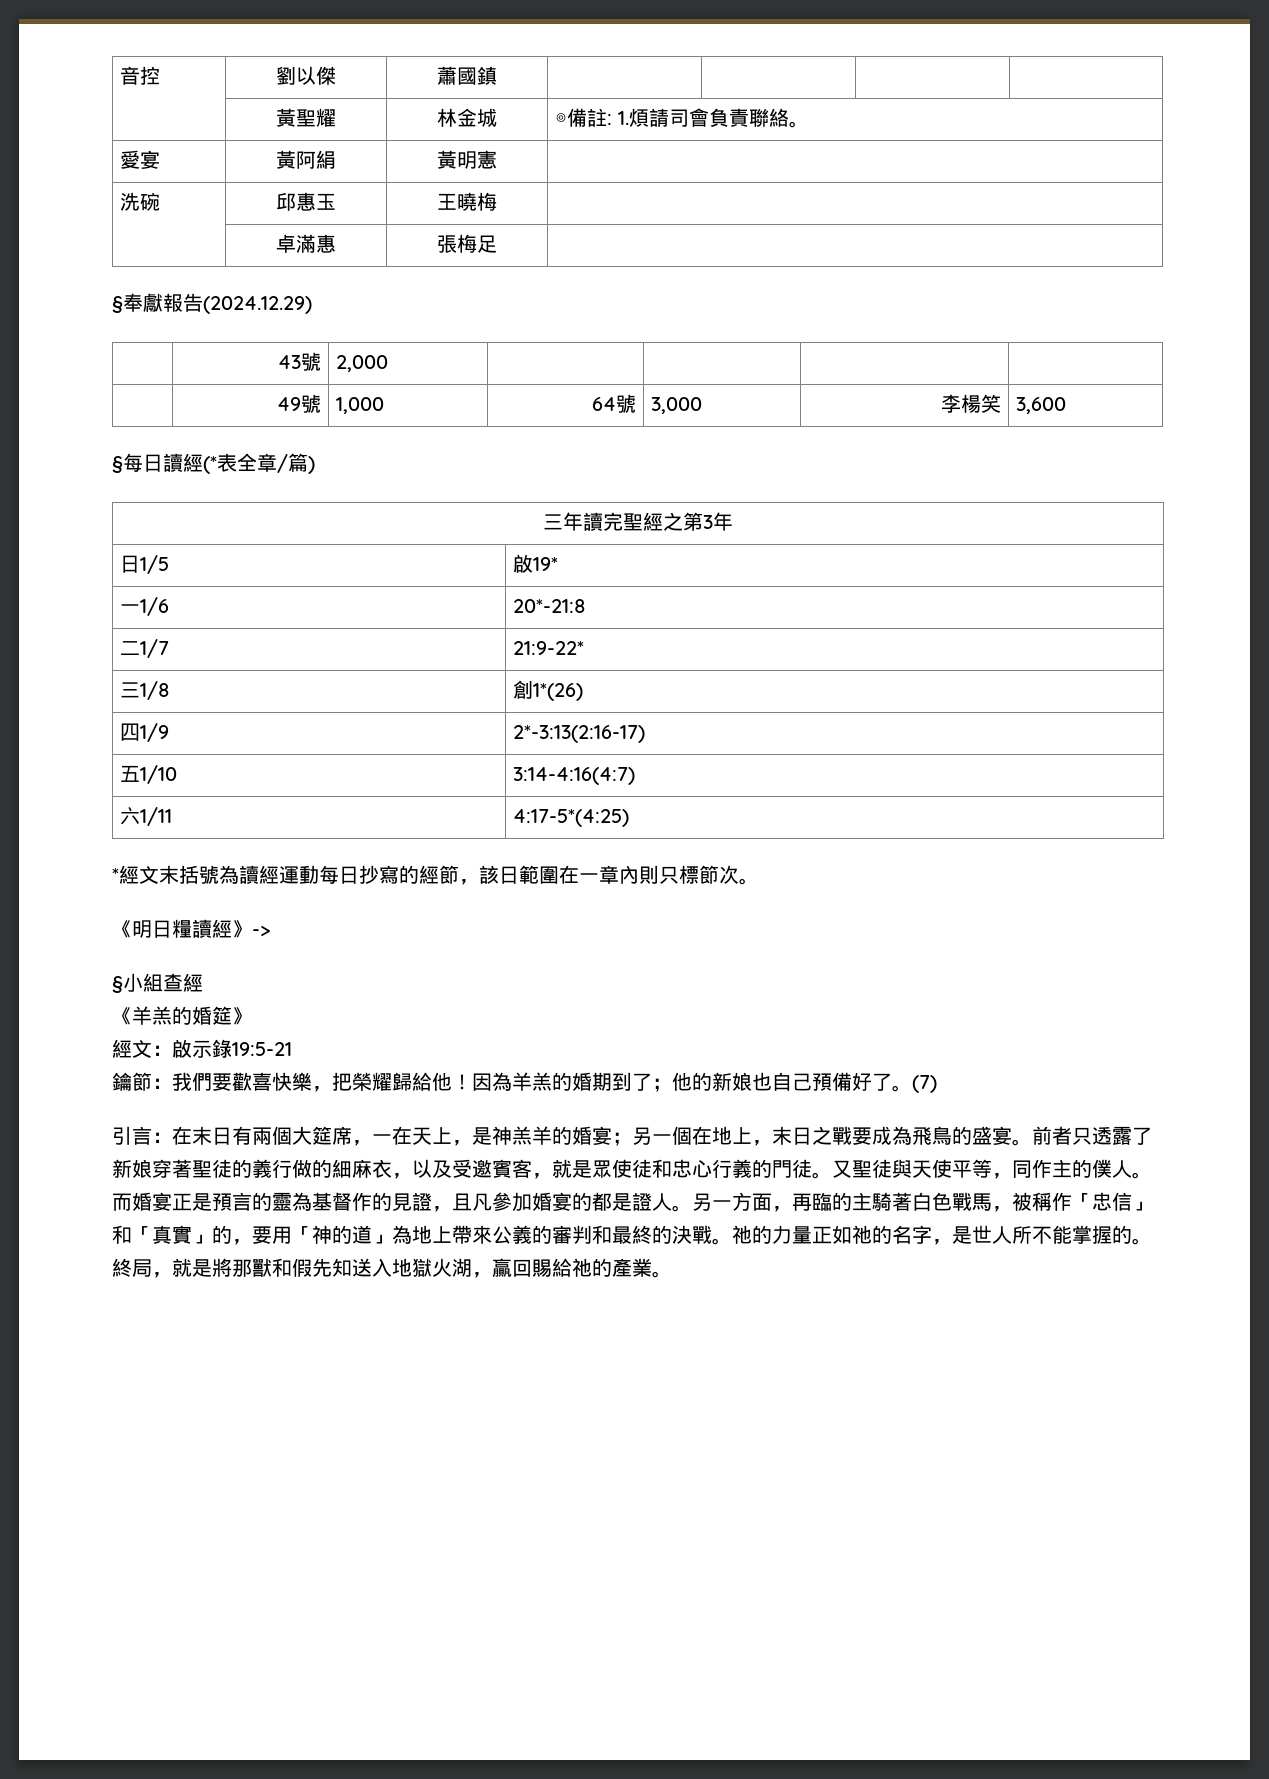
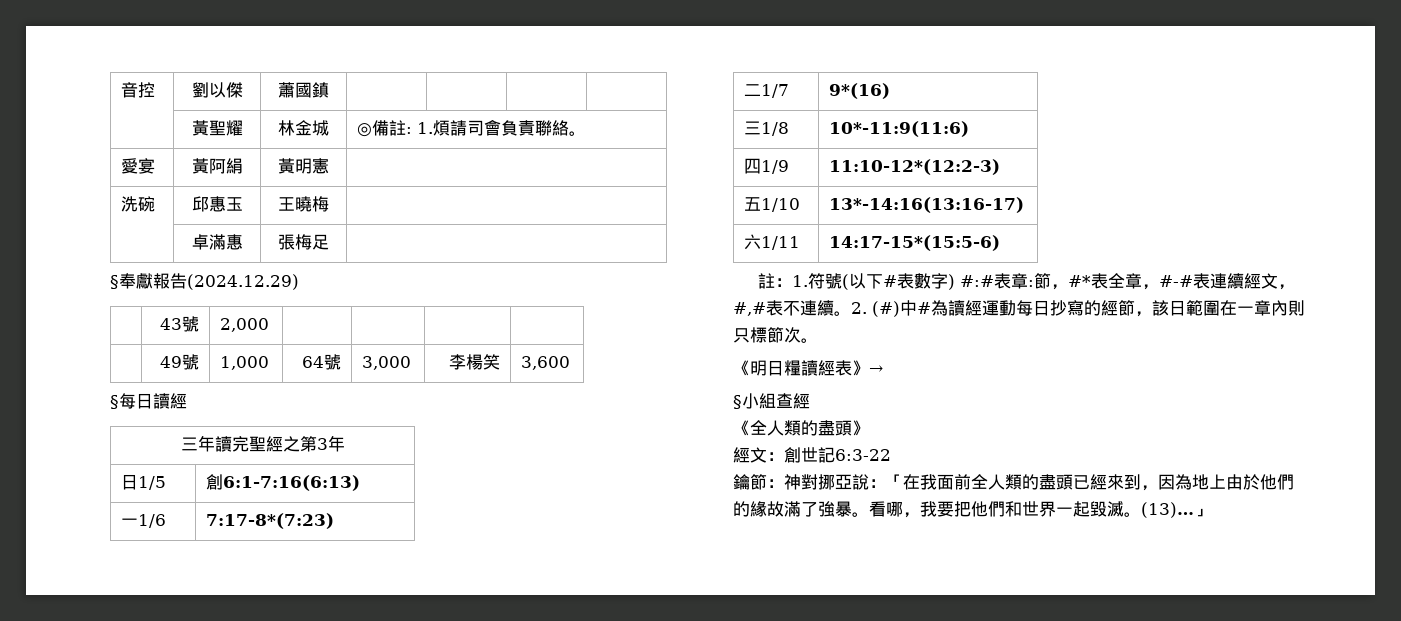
- §每日讀經(*表全章/篇)
+ §每日讀經
- 日1/5 | 啟19*
+ 日1/5 | 創6:1-7:16(6:13)
- 一1/6 | 20*-21:8
+ 一1/6 | 7:17-8*(7:23)
- 二1/7 | 21:9-22*
+ 二1/7 | 9*(16)
- 三1/8 | 創1*(26)
+ 三1/8 | 10*-11:9(11:6)
- 四1/9 | 2*-3:13(2:16-17)
+ 四1/9 | 11:10-12*(12:2-3)
- 五1/10 | 3:14-4:16(4:7)
+ 五1/10 | 13*-14:16(13:16-17)
- 六1/11 | 4:17-5*(4:25)
- *經文末括號為讀經運動每日抄寫的經節，該日範圍在一章內則只標節次。
+ 六1/11 | 14:17-15*(15:5-6)
+ 註：1.符號(以下#表數字) #:#表章:節，#*表全章，#-#表連續經文，#,#表不連續。2. (#)中#為讀經運動每日抄寫的經節，該日範圍在一章內則只標節次。
- 《明日糧讀經》->
+ 《明日糧讀經表》→
- 《羊羔的婚筵》
+ 《全人類的盡頭》
- 經文：啟示錄19:5-21
+ 經文：創世記6:3-22
- 鑰節：我們要歡喜快樂，把榮耀歸給他！因為羊羔的婚期到了；他的新娘也自己預備好了。(7)
- 引言：在末日有兩個大筵席，一在天上，是神羔羊的婚宴；另一個在地上，末日之戰要成為飛鳥的盛宴。前者只透露了新娘穿著聖徒的義行做的細麻衣，以及受邀賓客，就是眾使徒和忠心行義的門徒。又聖徒與天使平等，同作主的僕人。而婚宴正是預言的靈為基督作的見證，且凡參加婚宴的都是證人。另一方面，再臨的主騎著白色戰馬，被稱作「忠信」和「真實」的，要用「神的道」為地上帶來公義的審判和最終的決戰。祂的力量正如祂的名字，是世人所不能掌握的。終局，就是將那獸和假先知送入地獄火湖，贏回賜給祂的產業。
+ 鑰節：神對挪亞說：「在我面前全人類的盡頭已經來到，因為地上由於他們的緣故滿了強暴。看哪，我要把他們和世界一起毀滅。(13)…」

